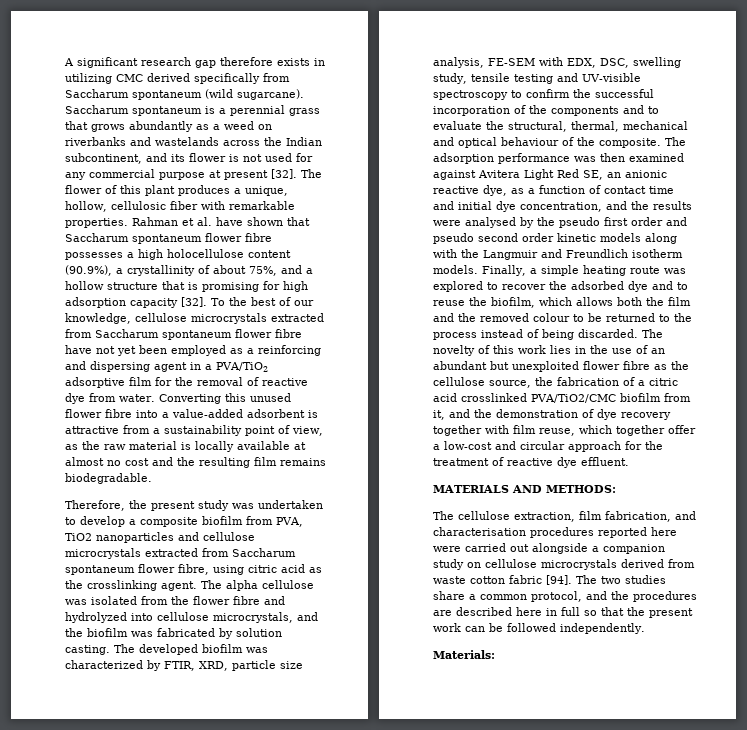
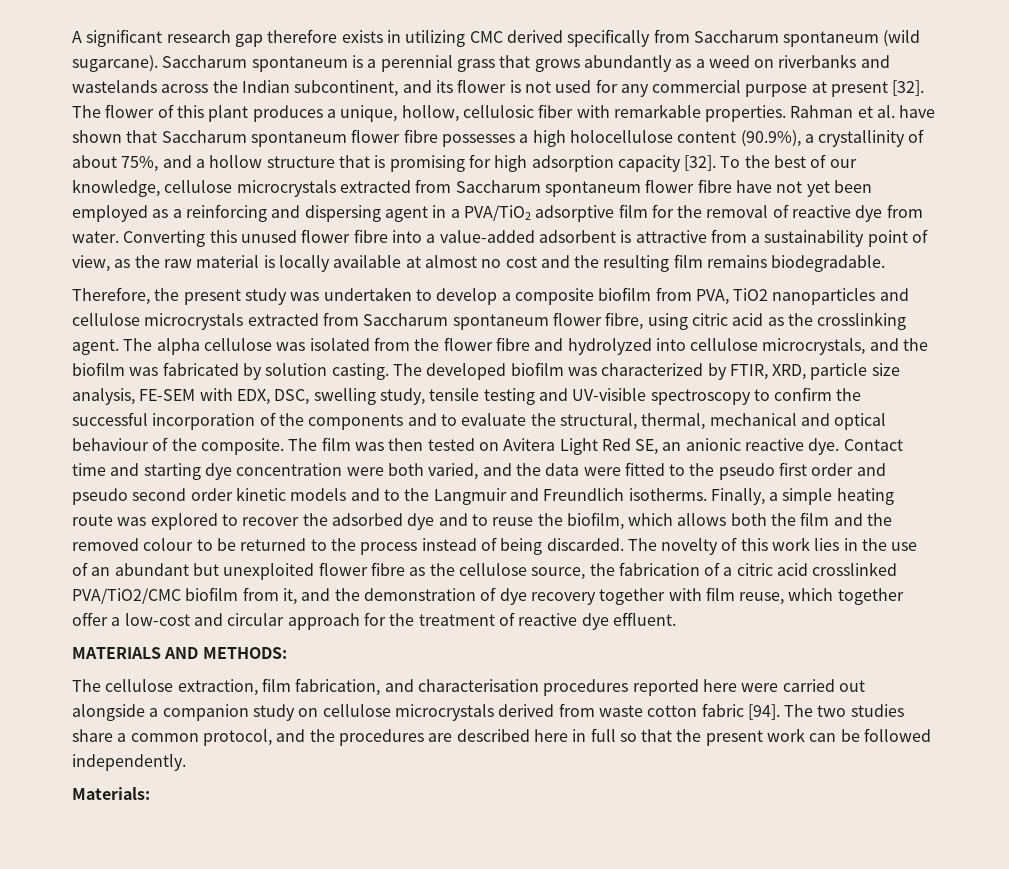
- The adsorption performance was then examined against Avitera Light Red SE, an anionic reactive dye, as a function of contact time and initial dye concentration, and the results were analysed by the pseudo first order and pseudo second order kinetic models along with the Langmuir and Freundlich isotherm models.
+ The film was then tested on Avitera Light Red SE, an anionic reactive dye. Contact time and starting dye concentration were both varied, and the data were fitted to the pseudo first order and pseudo second order kinetic models and to the Langmuir and Freundlich isotherms.

